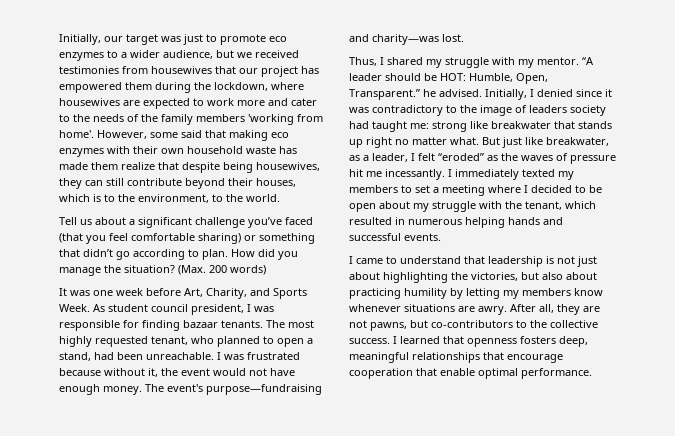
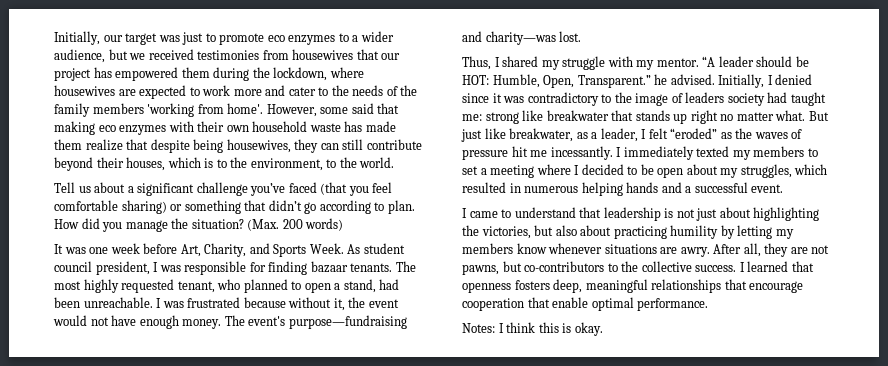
- I immediately texted my members to set a meeting where I decided to be open about my struggle with the tenant, which resulted in numerous helping hands and successful events.
+ I immediately texted my members to set a meeting where I decided to be open about my struggles, which resulted in numerous helping hands and a successful event.
+ Notes: I think this is okay.

